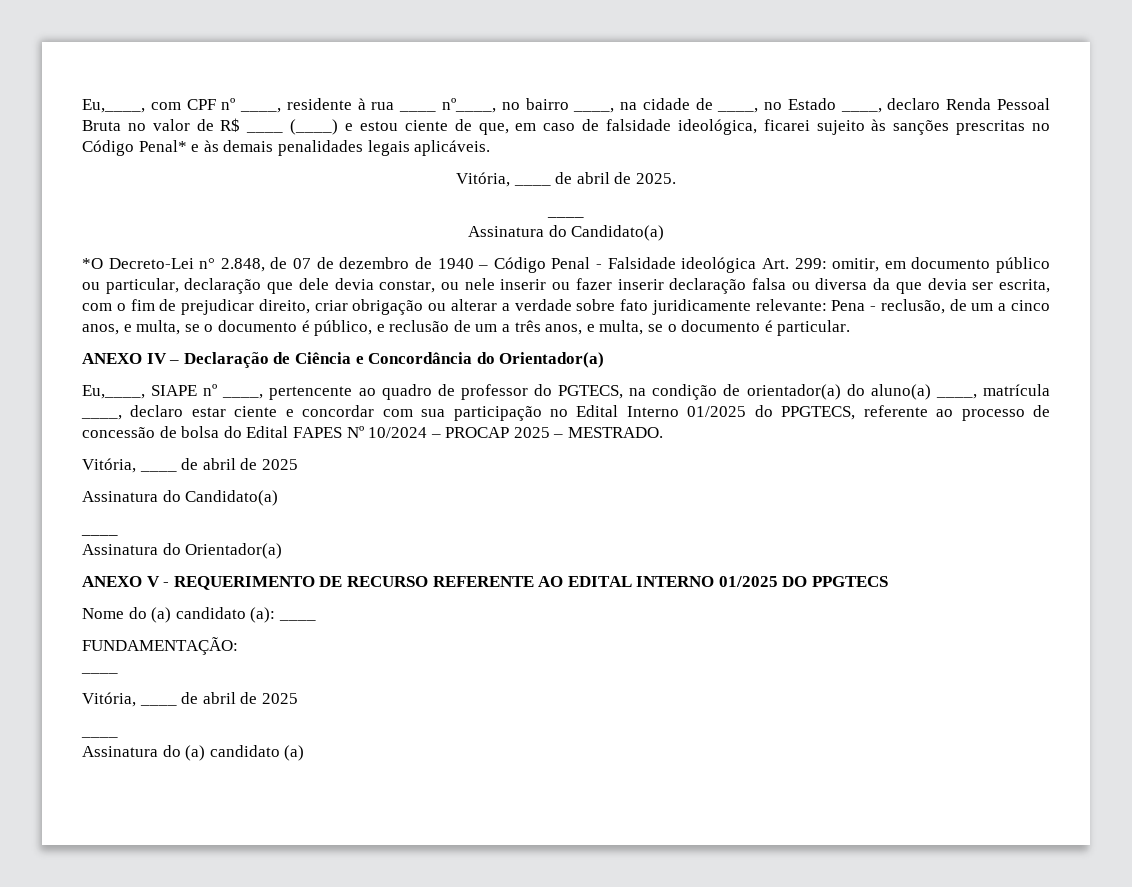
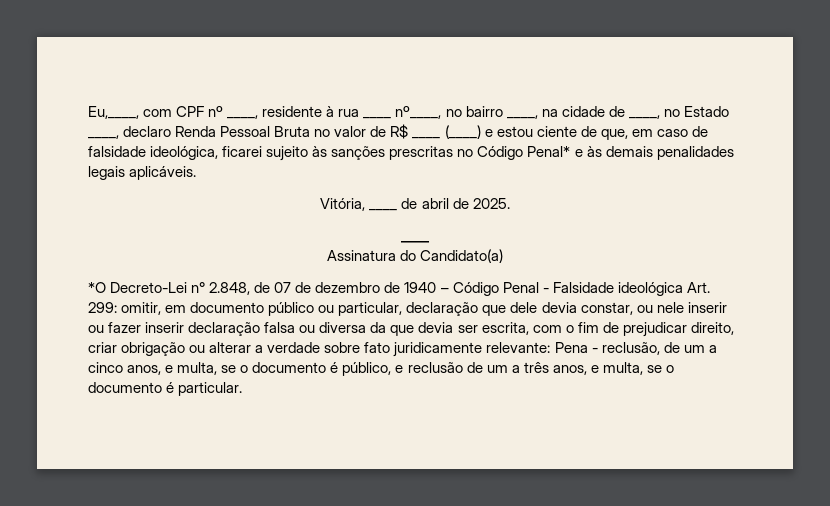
- ANEXO IV – Declaração de Ciência e Concordância do Orientador(a)
- Eu,____, SIAPE nº ____, pertencente ao quadro de professor do PGTECS, na condição de orientador(a) do aluno(a) ____, matrícula ____, declaro estar ciente e concordar com sua participação no Edital Interno 01/2025 do PPGTECS, referente ao processo de concessão de bolsa do Edital FAPES Nº 10/2024 – PROCAP 2025 – MESTRADO.
- Vitória, ____ de abril de 2025
- Assinatura do Candidato(a)
- ____
- Assinatura do Orientador(a)
- ANEXO V - REQUERIMENTO DE RECURSO REFERENTE AO EDITAL INTERNO 01/2025 DO PPGTECS
- Nome do (a) candidato (a): ____
- FUNDAMENTAÇÃO:
- ____
- Vitória, ____ de abril de 2025
- ____
- Assinatura do (a) candidato (a)

